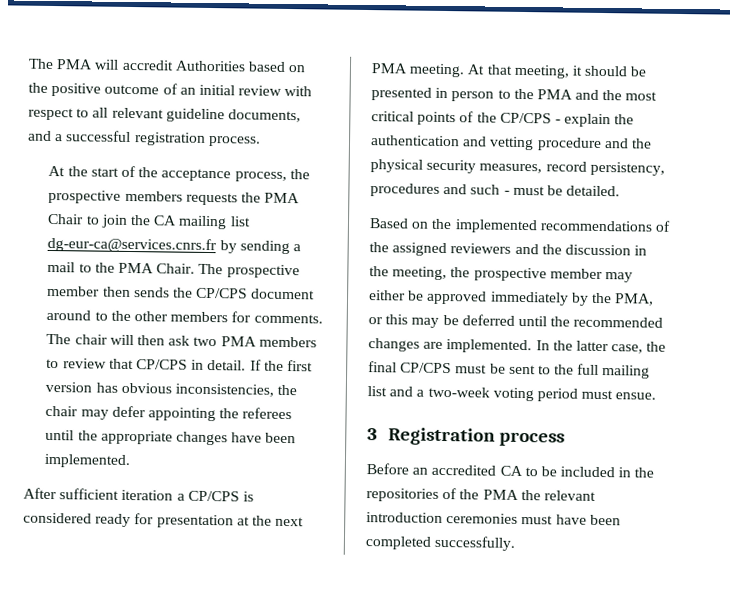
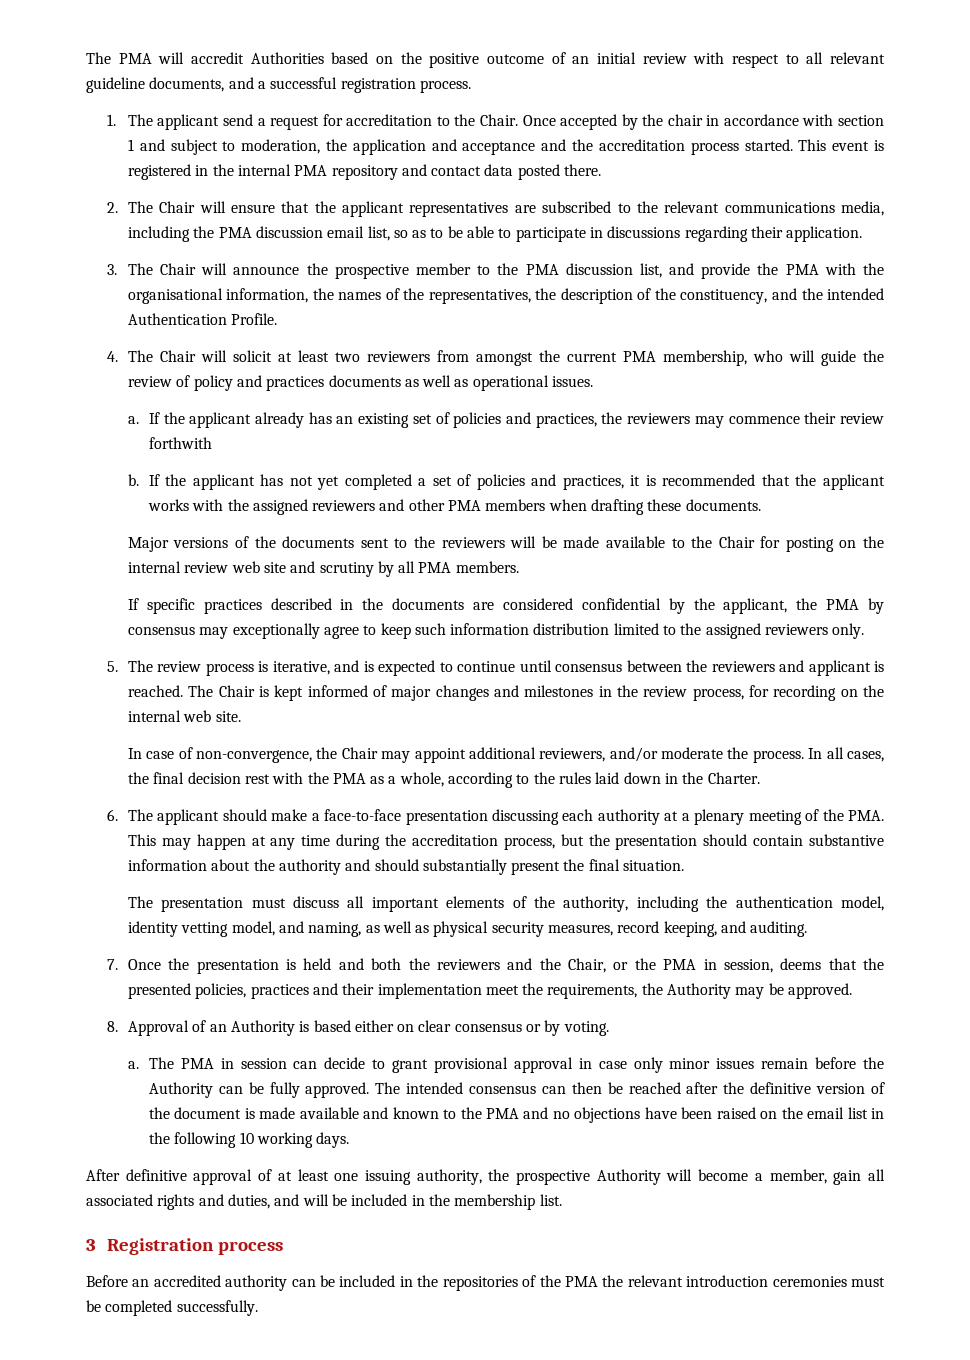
- At the start of the acceptance process, the prospective members requests the PMA Chair to join the CA mailing list dg-eur-ca@services.cnrs.fr by sending a mail to the PMA Chair. The prospective member then sends the CP/CPS document around to the other members for comments. The chair will then ask two PMA members to review that CP/CPS in detail. If the first version has obvious inconsistencies, the chair may defer appointing the referees until the appropriate changes have been implemented.
- After sufficient iteration a CP/CPS is considered ready for presentation at the next PMA meeting. At that meeting, it should be presented in person to the PMA and the most critical points of the CP/CPS - explain the authentication and vetting procedure and the physical security measures, record persistency, procedures and such - must be detailed.
- Based on the implemented recommendations of the assigned reviewers and the discussion in the meeting, the prospective member may either be approved immediately by the PMA, or this may be deferred until the recommended changes are implemented. In the latter case, the final CP/CPS must be sent to the full mailing list and a two-week voting period must ensue.
+ 1. The applicant send a request for accreditation to the Chair. Once accepted by the chair in accordance with section 1 and subject to moderation, the application and acceptance and the accreditation process started. This event is registered in the internal PMA repository and contact data posted there.
+ 2. The Chair will ensure that the applicant representatives are subscribed to the relevant communications media, including the PMA discussion email list, so as to be able to participate in discussions regarding their application.
+ 3. The Chair will announce the prospective member to the PMA discussion list, and provide the PMA with the organisational information, the names of the representatives, the description of the constituency, and the intended Authentication Profile.
+ 4. The Chair will solicit at least two reviewers from amongst the current PMA membership, who will guide the review of policy and practices documents as well as operational issues.
+ a. If the applicant already has an existing set of policies and practices, the reviewers may commence their review forthwith
+ b. If the applicant has not yet completed a set of policies and practices, it is recommended that the applicant works with the assigned reviewers and other PMA members when drafting these documents.
+ Major versions of the documents sent to the reviewers will be made available to the Chair for posting on the internal review web site and scrutiny by all PMA members.
+ If specific practices described in the documents are considered confidential by the applicant, the PMA by consensus may exceptionally agree to keep such information distribution limited to the assigned reviewers only.
+ 5. The review process is iterative, and is expected to continue until consensus between the reviewers and applicant is reached. The Chair is kept informed of major changes and milestones in the review process, for recording on the internal web site.
+ In case of non-convergence, the Chair may appoint additional reviewers, and/or moderate the process. In all cases, the final decision rest with the PMA as a whole, according to the rules laid down in the Charter.
+ 6. The applicant should make a face-to-face presentation discussing each authority at a plenary meeting of the PMA. This may happen at any time during the accreditation process, but the presentation should contain substantive information about the authority and should substantially present the final situation.
+ The presentation must discuss all important elements of the authority, including the authentication model, identity vetting model, and naming, as well as physical security measures, record keeping, and auditing.
+ 7. Once the presentation is held and both the reviewers and the Chair, or the PMA in session, deems that the presented policies, practices and their implementation meet the requirements, the Authority may be approved.
+ 8. Approval of an Authority is based either on clear consensus or by voting.
+ a. The PMA in session can decide to grant provisional approval in case only minor issues remain before the Authority can be fully approved. The intended consensus can then be reached after the definitive version of the document is made available and known to the PMA and no objections have been raised on the email list in the following 10 working days.
+ After definitive approval of at least one issuing authority, the prospective Authority will become a member, gain all associated rights and duties, and will be included in the membership list.
- Before an accredited CA to be included in the repositories of the PMA the relevant introduction ceremonies must have been completed successfully.
+ Before an accredited authority can be included in the repositories of the PMA the relevant introduction ceremonies must be completed successfully.

